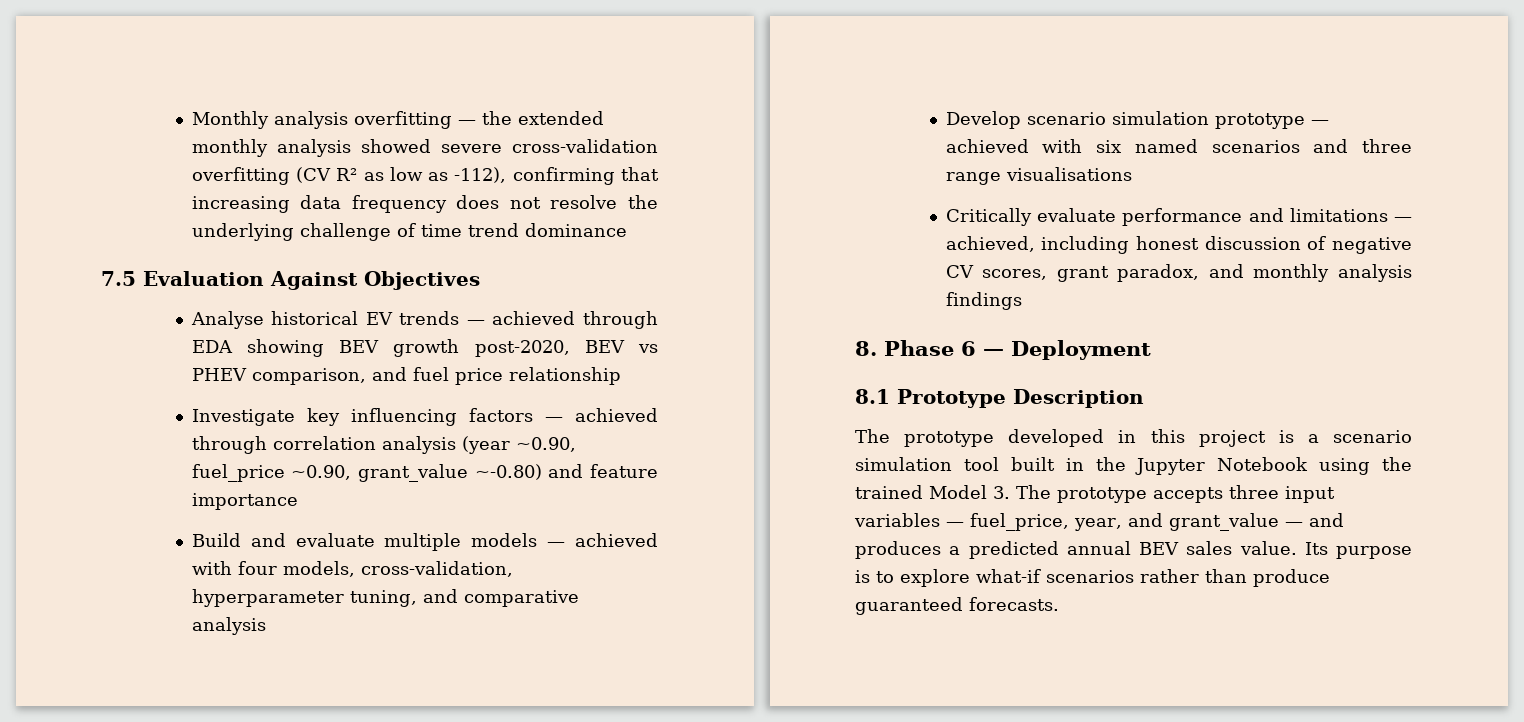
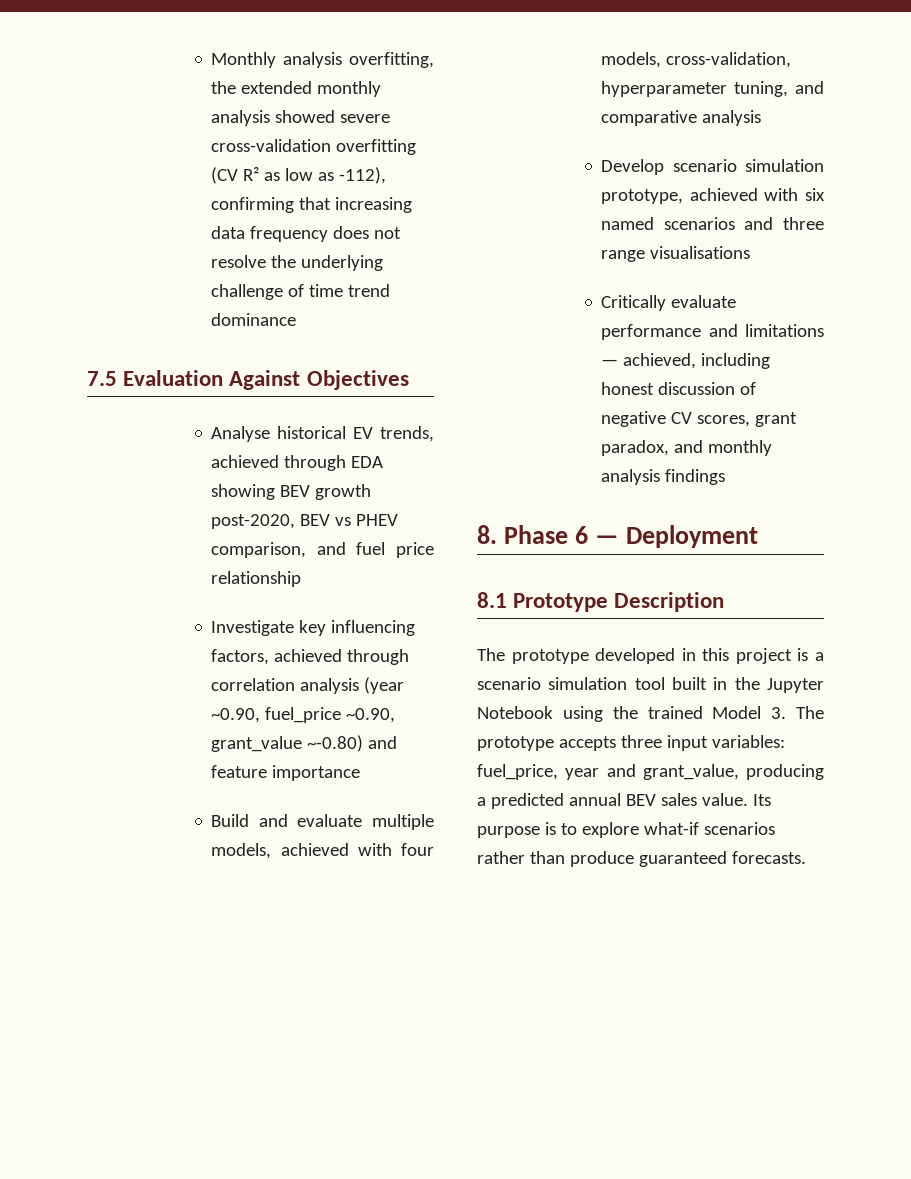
- Monthly analysis overfitting — the extended monthly analysis showed severe cross-validation overfitting (CV R² as low as -112), confirming that increasing data frequency does not resolve the underlying challenge of time trend dominance
+ Monthly analysis overfitting, the extended monthly analysis showed severe cross-validation overfitting (CV R² as low as -112), confirming that increasing data frequency does not resolve the underlying challenge of time trend dominance
- Analyse historical EV trends — achieved through EDA showing BEV growth post-2020, BEV vs PHEV comparison, and fuel price relationship
+ Analyse historical EV trends, achieved through EDA showing BEV growth post-2020, BEV vs PHEV comparison, and fuel price relationship
- Investigate key influencing factors — achieved through correlation analysis (year ~0.90, fuel_price ~0.90, grant_value ~-0.80) and feature importance
+ Investigate key influencing factors, achieved through correlation analysis (year ~0.90, fuel_price ~0.90, grant_value ~-0.80) and feature importance
- Build and evaluate multiple models — achieved with four models, cross-validation, hyperparameter tuning, and comparative analysis
+ Build and evaluate multiple models, achieved with four models, cross-validation, hyperparameter tuning, and comparative analysis
- Develop scenario simulation prototype — achieved with six named scenarios and three range visualisations
+ Develop scenario simulation prototype, achieved with six named scenarios and three range visualisations
- The prototype developed in this project is a scenario simulation tool built in the Jupyter Notebook using the trained Model 3. The prototype accepts three input variables — fuel_price, year, and grant_value — and produces a predicted annual BEV sales value.
+ The prototype developed in this project is a scenario simulation tool built in the Jupyter Notebook using the trained Model 3. The prototype accepts three input variables: fuel_price, year and grant_value, producing a predicted annual BEV sales value.

